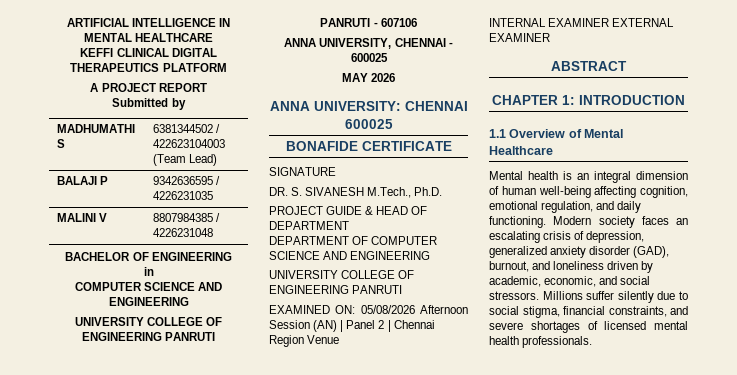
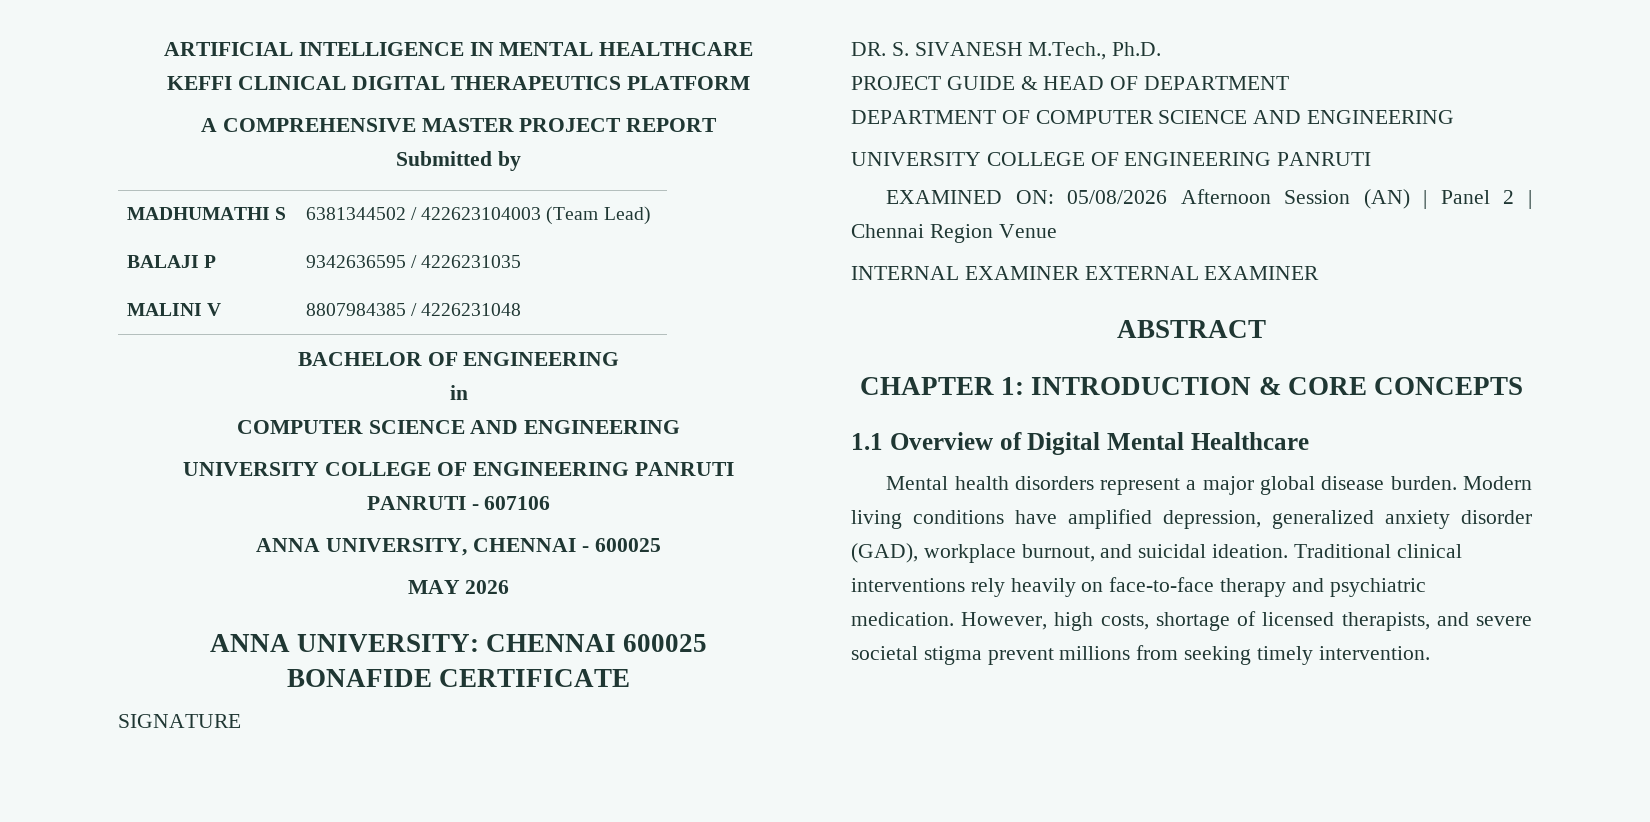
- A PROJECT REPORT
+ A COMPREHENSIVE MASTER PROJECT REPORT
- CHAPTER 1: INTRODUCTION
+ CHAPTER 1: INTRODUCTION & CORE CONCEPTS
- 1.1 Overview of Mental Healthcare
+ 1.1 Overview of Digital Mental Healthcare
- Mental health is an integral dimension of human well-being affecting cognition, emotional regulation, and daily functioning. Modern society faces an escalating crisis of depression, generalized anxiety disorder (GAD), burnout, and loneliness driven by academic, economic, and social stressors. Millions suffer silently due to social stigma, financial constraints, and severe shortages of licensed mental health professionals.
+ Mental health disorders represent a major global disease burden. Modern living conditions have amplified depression, generalized anxiety disorder (GAD), workplace burnout, and suicidal ideation. Traditional clinical interventions rely heavily on face-to-face therapy and psychiatric medication. However, high costs, shortage of licensed therapists, and severe societal stigma prevent millions from seeking timely intervention.

